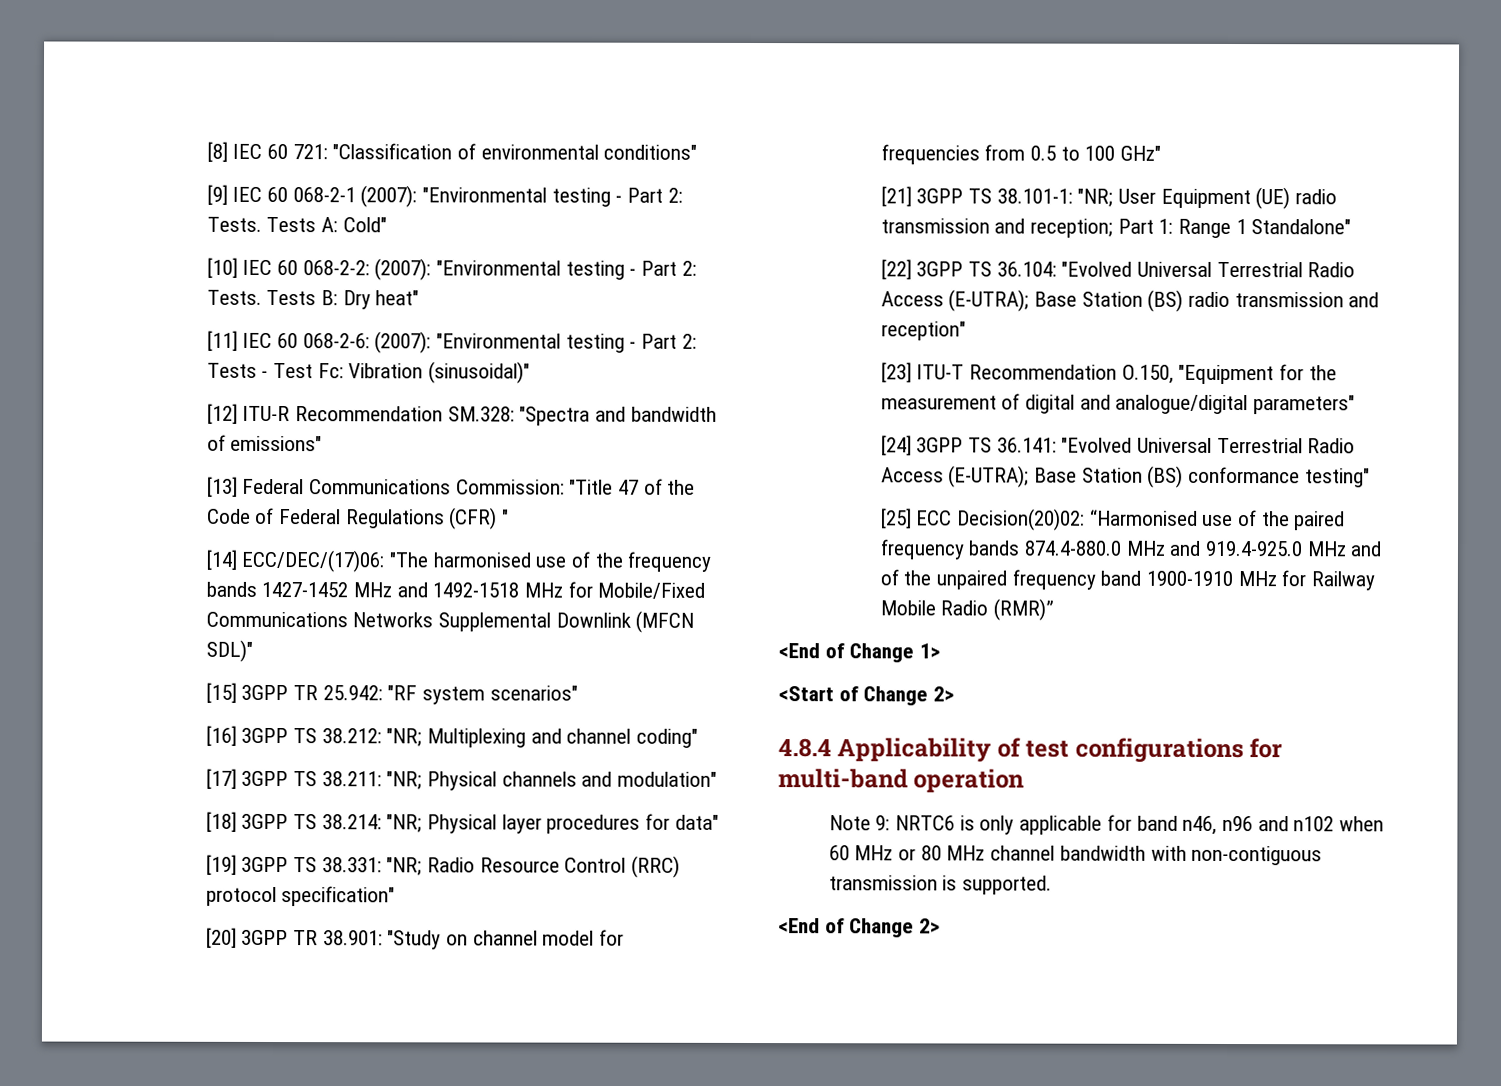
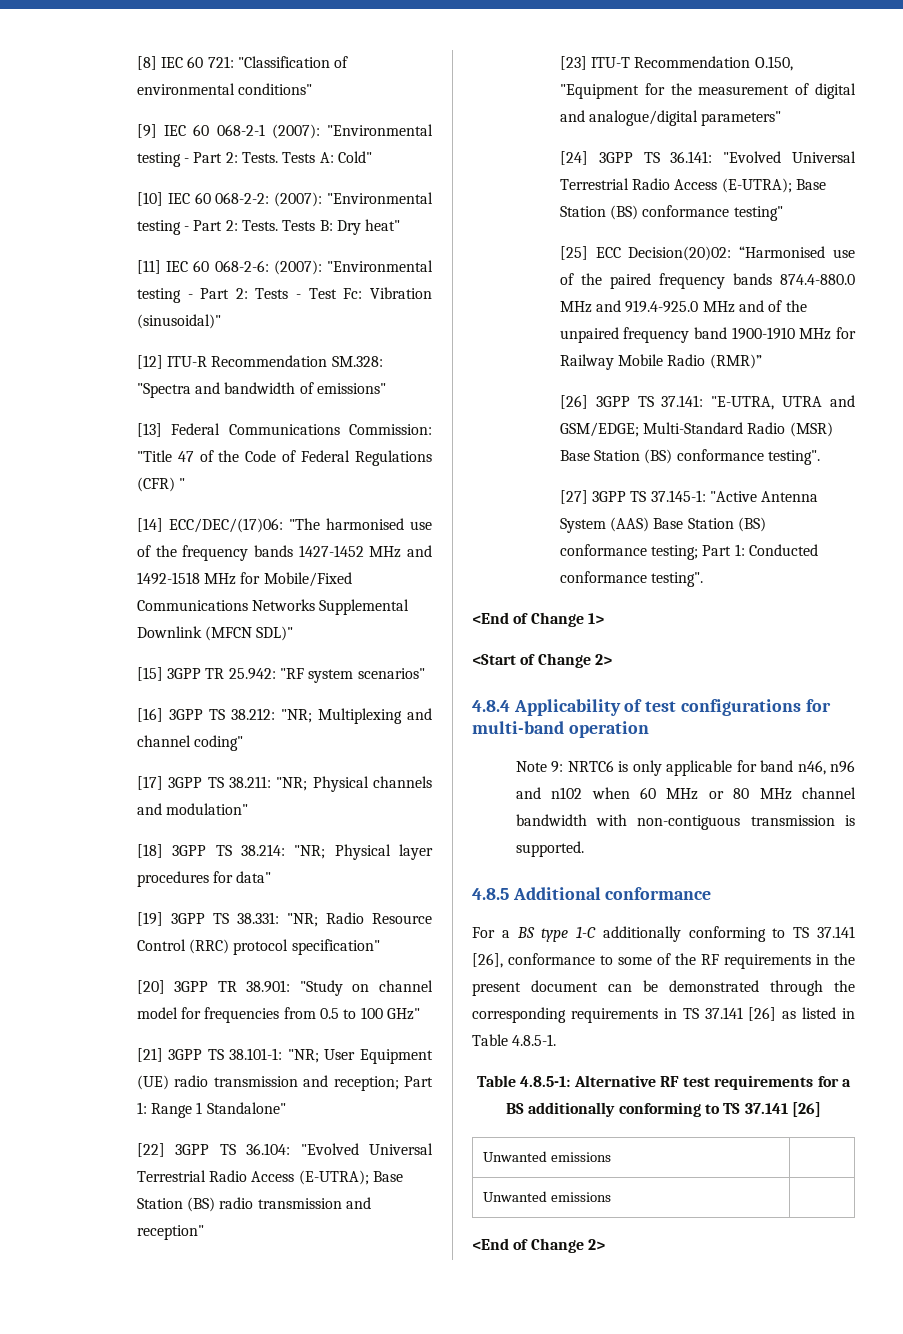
+ [26] 3GPP TS 37.141: "E-UTRA, UTRA and GSM/EDGE; Multi-Standard Radio (MSR) Base Station (BS) conformance testing".
+ [27] 3GPP TS 37.145-1: "Active Antenna System (AAS) Base Station (BS) conformance testing; Part 1: Conducted conformance testing".
+ 4.8.5 Additional conformance
+ For a BS type 1-C additionally conforming to TS 37.141 [26], conformance to some of the RF requirements in the present document can be demonstrated through the corresponding requirements in TS 37.141 [26] as listed in Table 4.8.5-1.
+ Table 4.8.5-1: Alternative RF test requirements for a BS additionally conforming to TS 37.141 [26]
+ Unwanted emissions |
+ Unwanted emissions |

